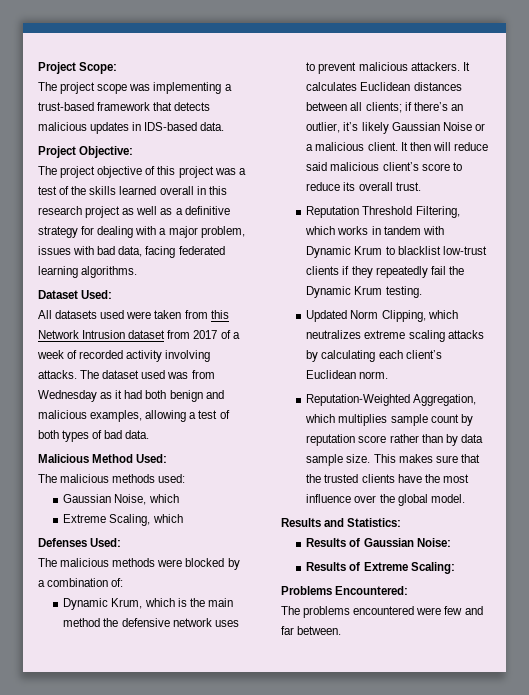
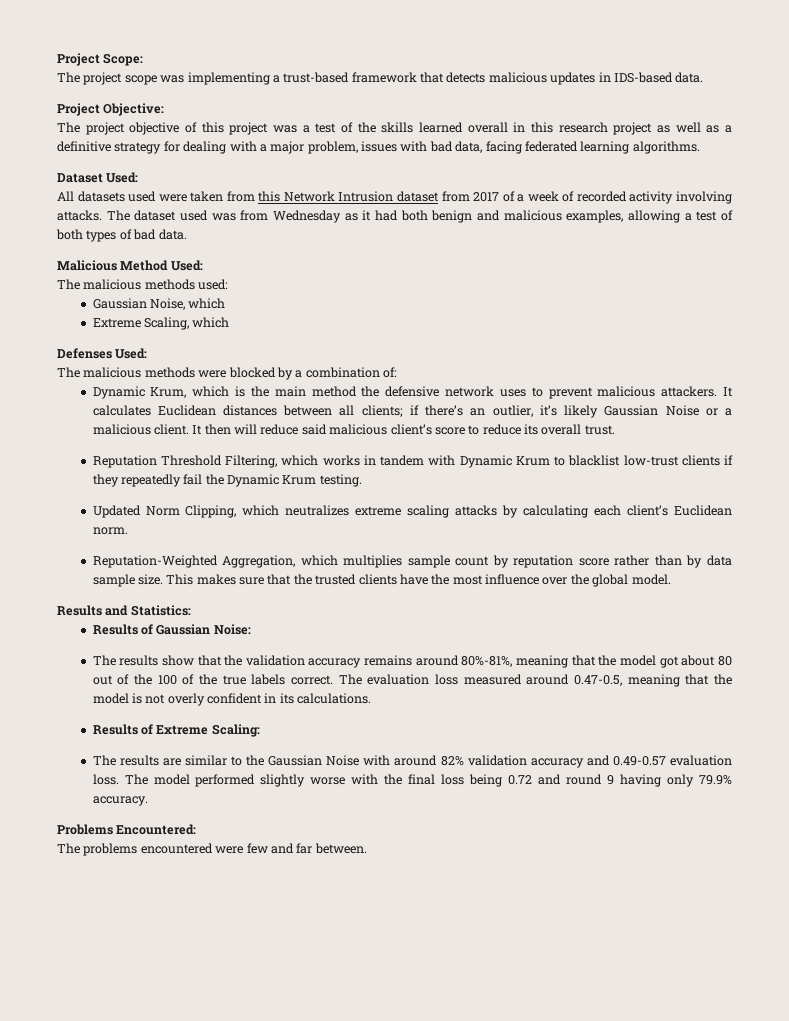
+ The results show that the validation accuracy remains around 80%-81%, meaning that the model got about 80 out of the 100 of the true labels correct. The evaluation loss measured around 0.47-0.5, meaning that the model is not overly confident in its calculations.
  Results of Extreme Scaling:
+ The results are similar to the Gaussian Noise with around 82% validation accuracy and 0.49-0.57 evaluation loss. The model performed slightly worse with the final loss being 0.72 and round 9 having only 79.9% accuracy.

